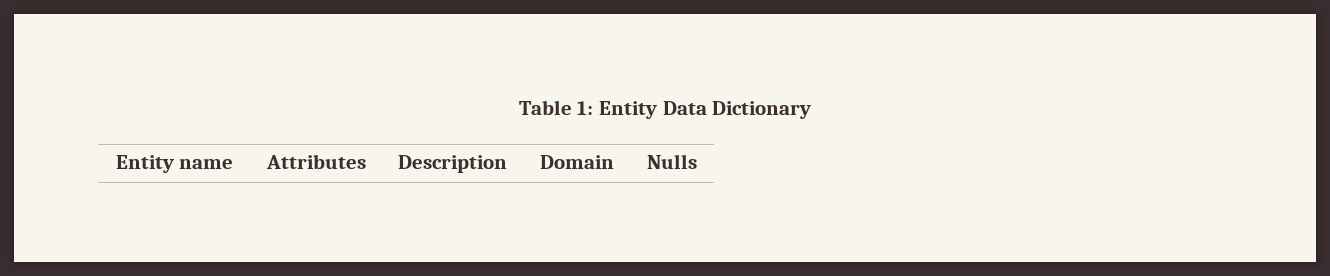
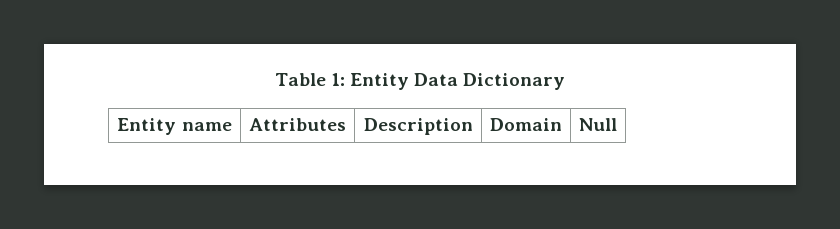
- Entity name | Attributes | Description | Domain | Nulls
+ Entity name | Attributes | Description | Domain | Null

